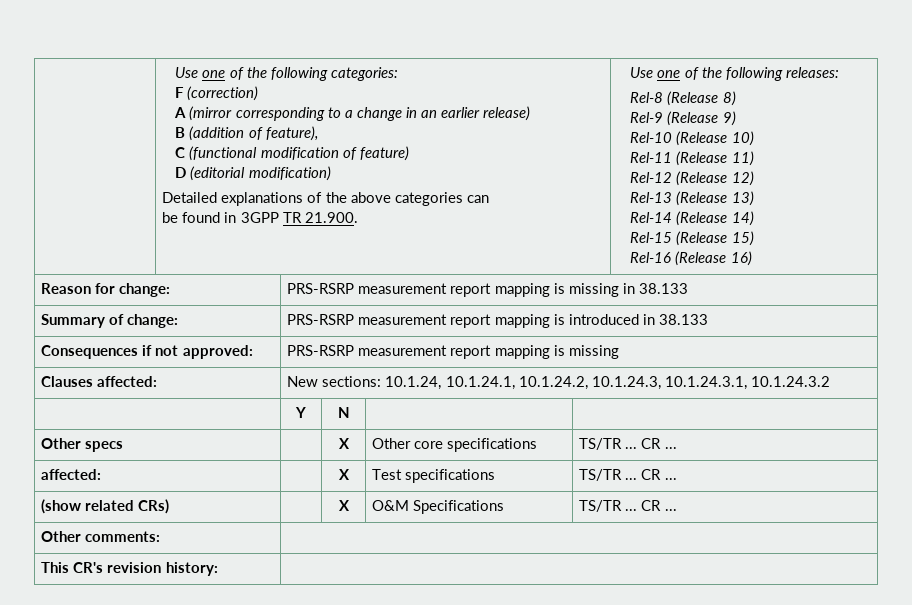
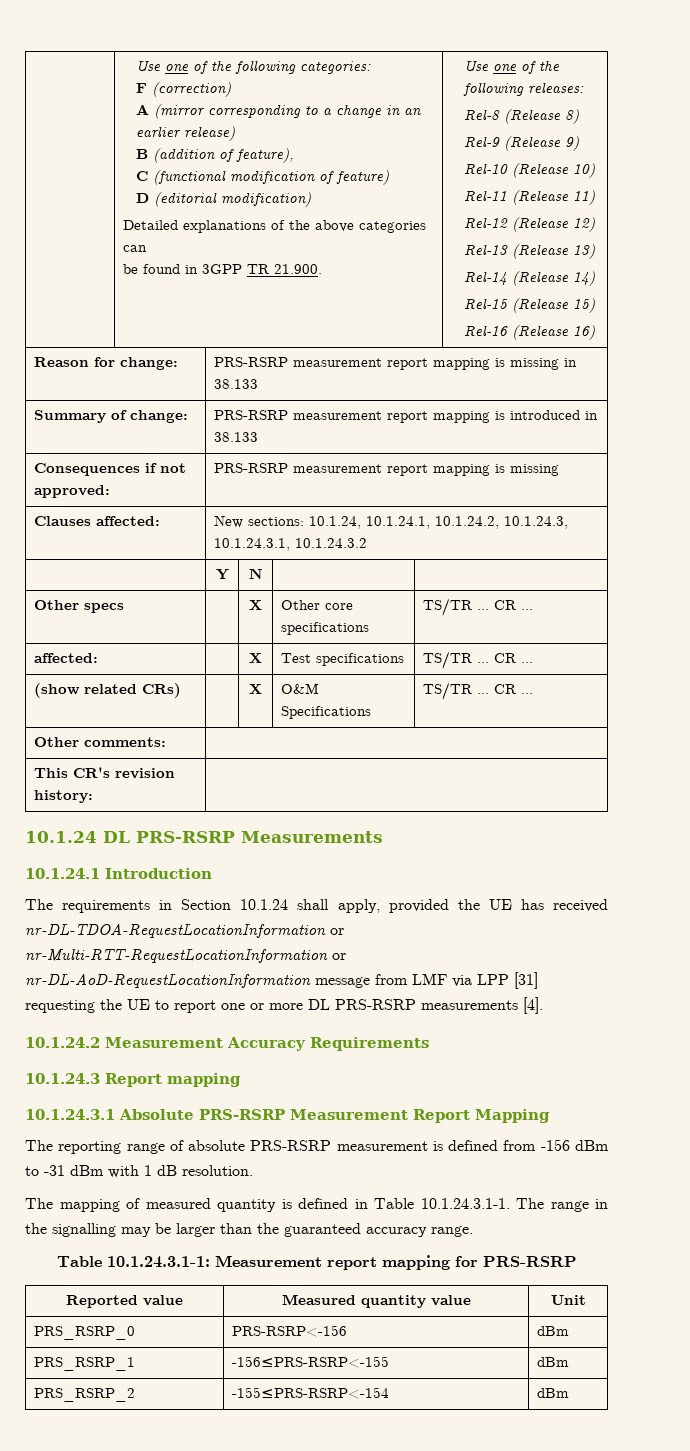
+ 10.1.24 DL PRS-RSRP Measurements
+ 10.1.24.1 Introduction
+ The requirements in Section 10.1.24 shall apply, provided the UE has received nr-DL-TDOA-RequestLocationInformation or nr-Multi-RTT-RequestLocationInformation or nr-DL-AoD-RequestLocationInformation message from LMF via LPP [31] requesting the UE to report one or more DL PRS-RSRP measurements [4].
+ 10.1.24.2 Measurement Accuracy Requirements
+ 10.1.24.3 Report mapping
+ 10.1.24.3.1 Absolute PRS-RSRP Measurement Report Mapping
+ The reporting range of absolute PRS-RSRP measurement is defined from -156 dBm to -31 dBm with 1 dB resolution.
+ The mapping of measured quantity is defined in Table 10.1.24.3.1-1. The range in the signalling may be larger than the guaranteed accuracy range.
+ Table 10.1.24.3.1-1: Measurement report mapping for PRS-RSRP
+ Reported value | Measured quantity value | Unit
+ PRS_RSRP_0 | PRS-RSRP<-156 | dBm
+ PRS_RSRP_1 | -156≤PRS-RSRP<-155 | dBm
+ PRS_RSRP_2 | -155≤PRS-RSRP<-154 | dBm

